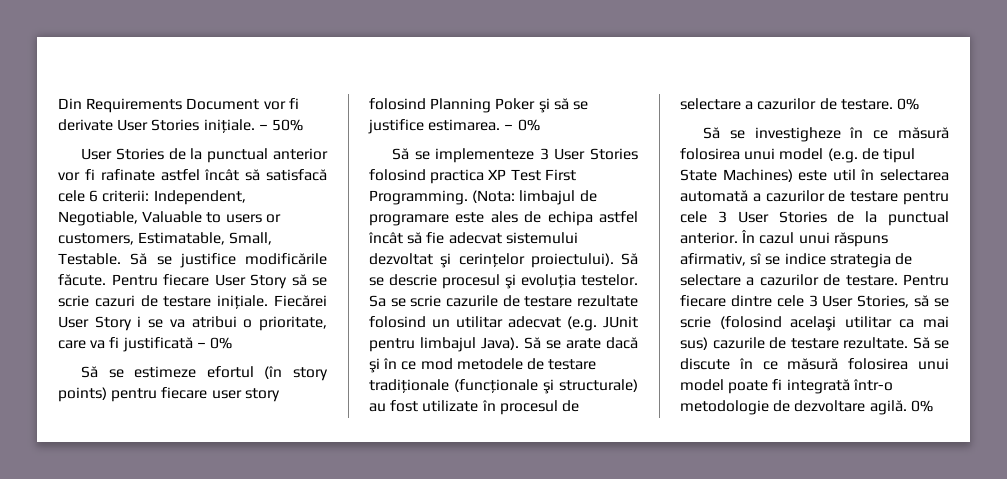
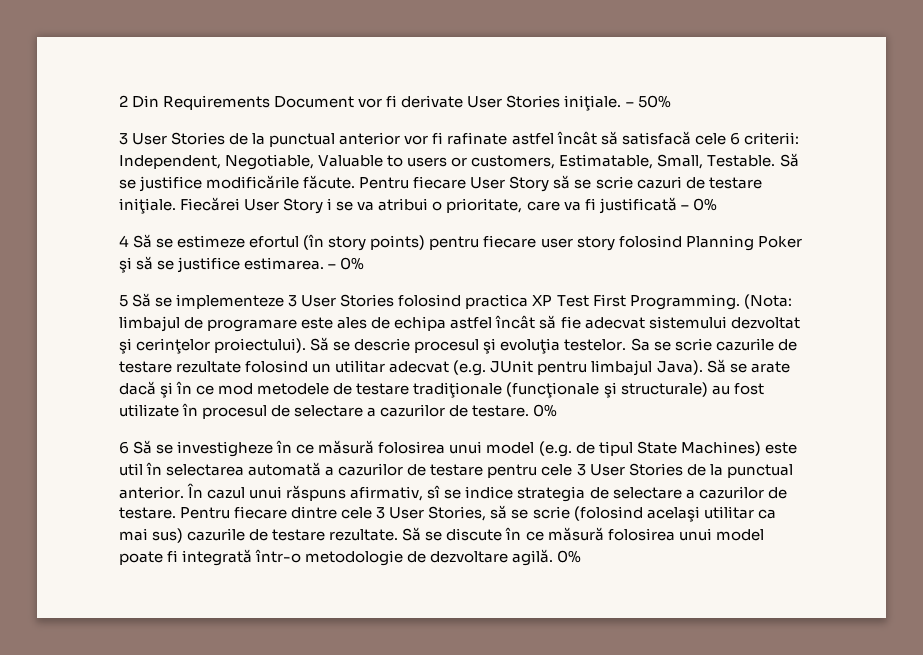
- Din Requirements Document vor fi derivate User Stories iniţiale.
+ 2 Din Requirements Document vor fi derivate User Stories iniţiale.
- User Stories de la punctual anterior vor fi rafinate astfel încât să satisfacă cele 6 criterii: Independent, Negotiable, Valuable to users or customers, Estimatable, Small, Testable.
+ 3 User Stories de la punctual anterior vor fi rafinate astfel încât să satisfacă cele 6 criterii: Independent, Negotiable, Valuable to users or customers, Estimatable, Small, Testable.
- Să se estimeze efortul (în story points) pentru fiecare user story folosind Planning Poker şi să se justifice estimarea.
+ 4 Să se estimeze efortul (în story points) pentru fiecare user story folosind Planning Poker şi să se justifice estimarea.
- Să se implementeze 3 User Stories folosind practica XP Test First Programming.
+ 5 Să se implementeze 3 User Stories folosind practica XP Test First Programming.
- Să se investigheze în ce măsură folosirea unui model (e.g. de tipul State Machines) este util în selectarea automată a cazurilor de testare pentru cele 3 User Stories de la punctual anterior.
+ 6 Să se investigheze în ce măsură folosirea unui model (e.g. de tipul State Machines) este util în selectarea automată a cazurilor de testare pentru cele 3 User Stories de la punctual anterior.

